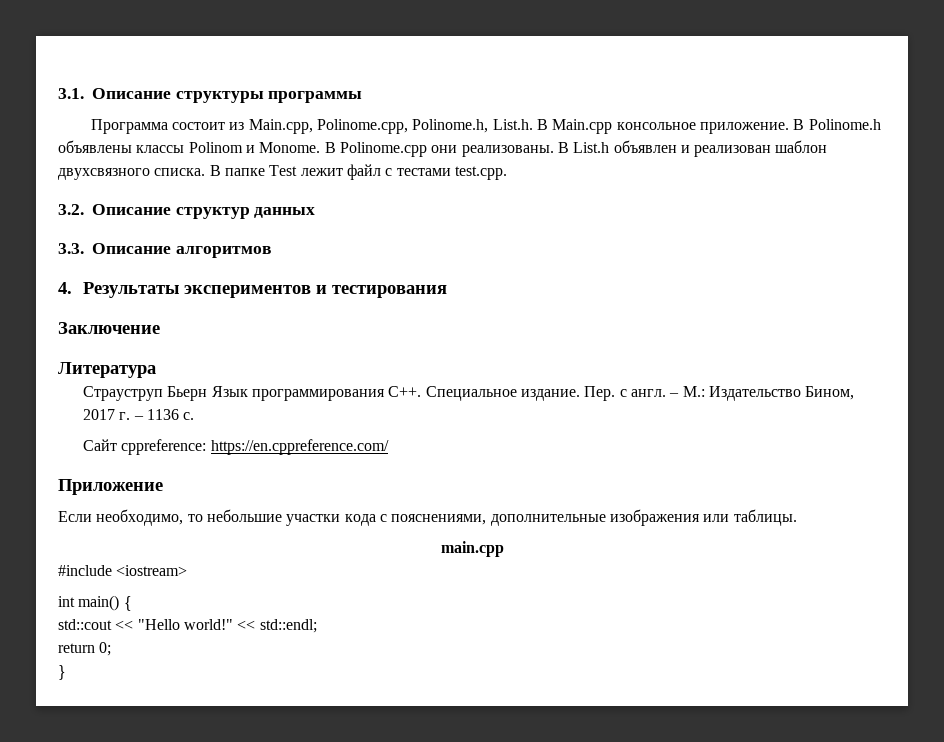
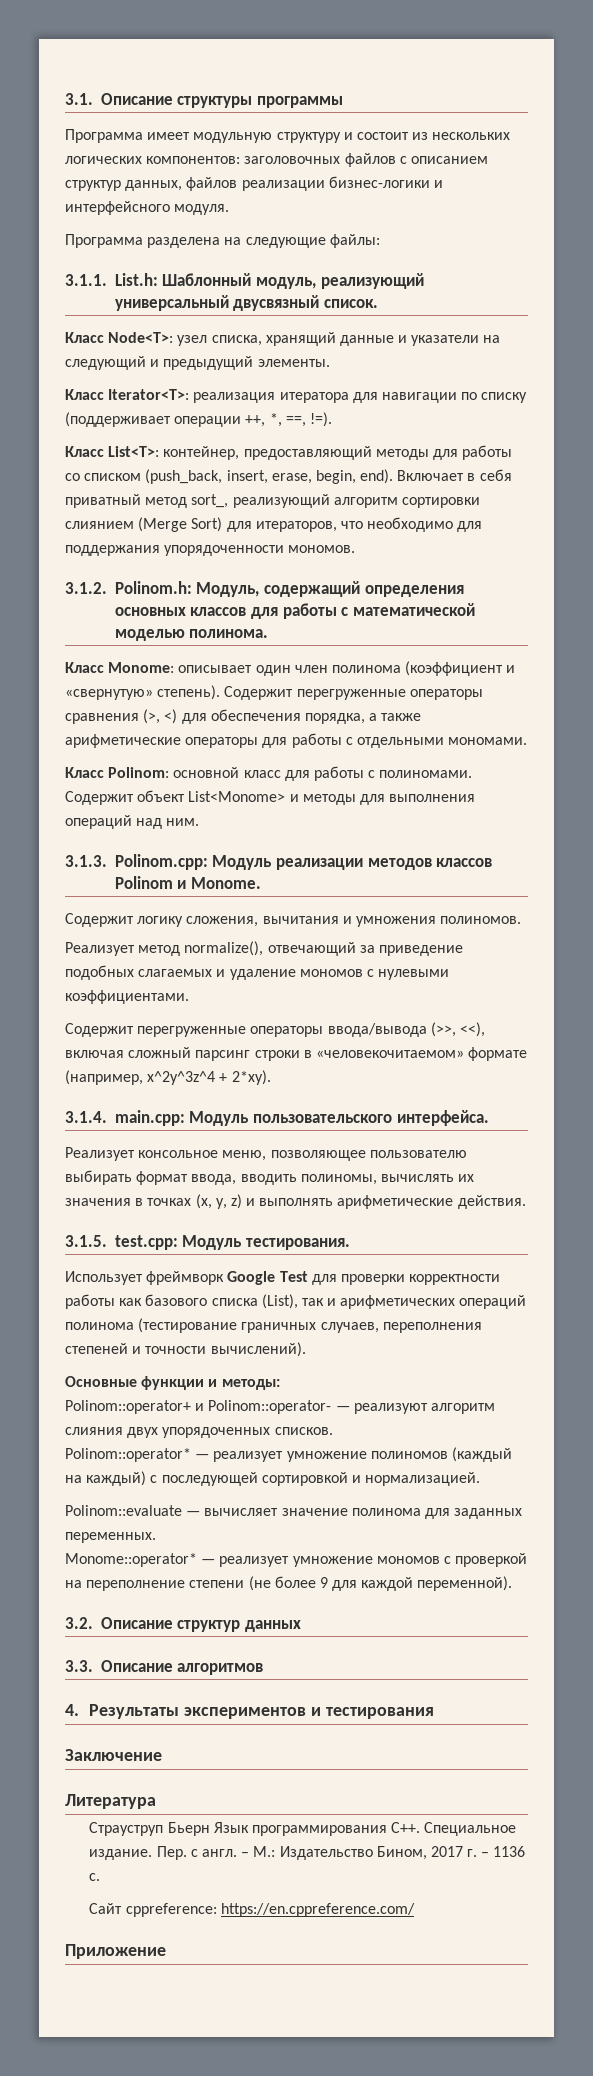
- Программа состоит из Main.cpp, Polinome.cpp, Polinome.h, List.h. В Main.cpp консольное приложение. В Polinome.h объявлены классы Polinom и Monome. В Polinome.cpp они реализованы. В List.h объявлен и реализован шаблон двухсвязного списка. В папке Test лежит файл с тестами test.cpp.
+ Программа имеет модульную структуру и состоит из нескольких логических компонентов: заголовочных файлов с описанием структур данных, файлов реализации бизнес-логики и интерфейсного модуля.
+ Программа разделена на следующие файлы:
+ 3.1.1. List.h: Шаблонный модуль, реализующий универсальный двусвязный список.
+ Класс Node<T>: узел списка, хранящий данные и указатели на следующий и предыдущий элементы.
+ Класс Iterator<T>: реализация итератора для навигации по списку (поддерживает операции ++, *, ==, !=).
+ Класс List<T>: контейнер, предоставляющий методы для работы со списком (push_back, insert, erase, begin, end). Включает в себя приватный метод sort_, реализующий алгоритм сортировки слиянием (Merge Sort) для итераторов, что необходимо для поддержания упорядоченности мономов.
+ 3.1.2. Polinom.h: Модуль, содержащий определения основных классов для работы с математической моделью полинома.
+ Класс Monome: описывает один член полинома (коэффициент и «свернутую» степень). Содержит перегруженные операторы сравнения (>, <) для обеспечения порядка, а также арифметические операторы для работы с отдельными мономами.
+ Класс Polinom: основной класс для работы с полиномами. Содержит объект List<Monome> и методы для выполнения операций над ним.
+ 3.1.3. Polinom.cpp: Модуль реализации методов классов Polinom и Monome.
+ Содержит логику сложения, вычитания и умножения полиномов.
+ Реализует метод normalize(), отвечающий за приведение подобных слагаемых и удаление мономов с нулевыми коэффициентами.
+ Содержит перегруженные операторы ввода/вывода (>>, <<), включая сложный парсинг строки в «человекочитаемом» формате (например, x^2y^3z^4 + 2*xy).
+ 3.1.4. main.cpp: Модуль пользовательского интерфейса.
+ Реализует консольное меню, позволяющее пользователю выбирать формат ввода, вводить полиномы, вычислять их значения в точках (x, y, z) и выполнять арифметические действия.
+ 3.1.5. test.cpp: Модуль тестирования.
+ Использует фреймворк Google Test для проверки корректности работы как базового списка (List), так и арифметических операций полинома (тестирование граничных случаев, переполнения степеней и точности вычислений).
+ Основные функции и методы:
+ Polinom::operator+ и Polinom::operator- — реализуют алгоритм слияния двух упорядоченных списков.
+ Polinom::operator* — реализует умножение полиномов (каждый на каждый) с последующей сортировкой и нормализацией.
+ Polinom::evaluate — вычисляет значение полинома для заданных переменных.
+ Monome::operator* — реализует умножение мономов с проверкой на переполнение степени (не более 9 для каждой переменной).
- Если необходимо, то небольшие участки кода с пояснениями, дополнительные изображения или таблицы.
- main.cpp
- #include <iostream>
- int main() {
- std::cout << "Hello world!" << std::endl;
- return 0;
- }

